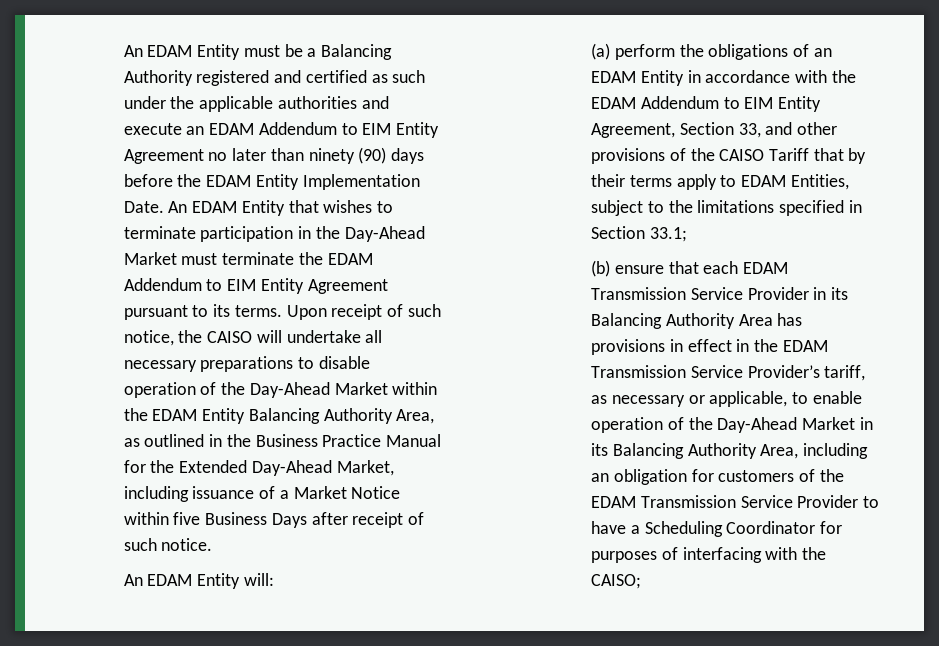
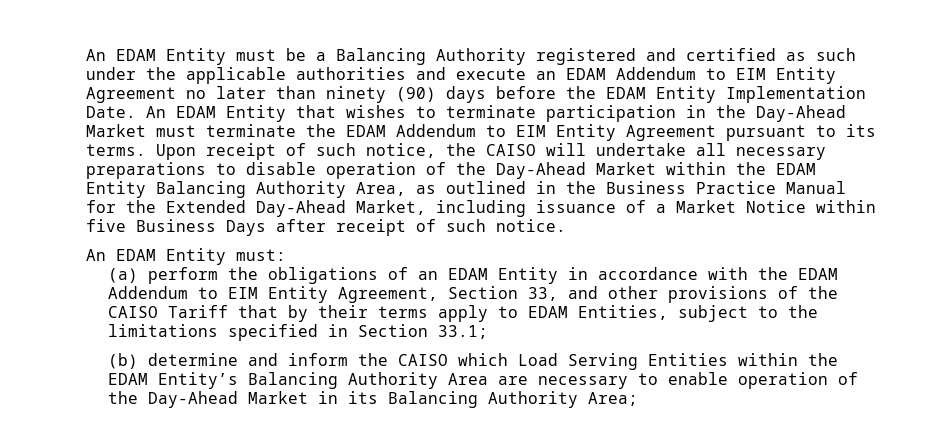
- An EDAM Entity will:
+ An EDAM Entity must:
- (b) ensure that each EDAM Transmission Service Provider in its Balancing Authority Area has provisions in effect in the EDAM Transmission Service Provider’s tariff, as necessary or applicable, to enable operation of the Day-Ahead Market in its Balancing Authority Area, including an obligation for customers of the EDAM Transmission Service Provider to have a Scheduling Coordinator for purposes of interfacing with the CAISO;
+ (b) determine and inform the CAISO which Load Serving Entities within the EDAM Entity’s Balancing Authority Area are necessary to enable operation of the Day-Ahead Market in its Balancing Authority Area;

